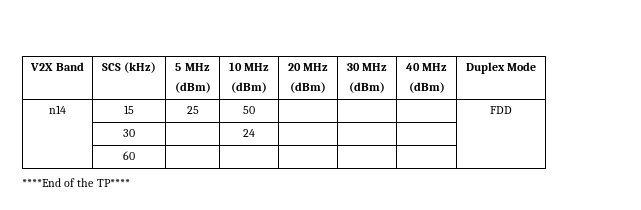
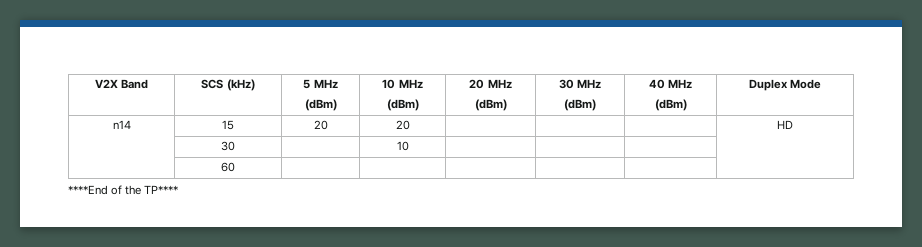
- n14 | 15 | 25 | 50 | | | | FDD
+ n14 | 15 | 20 | 20 | | | | HD
- | 30 | | 24 | | | |
+ | 30 | | 10 | | | |

